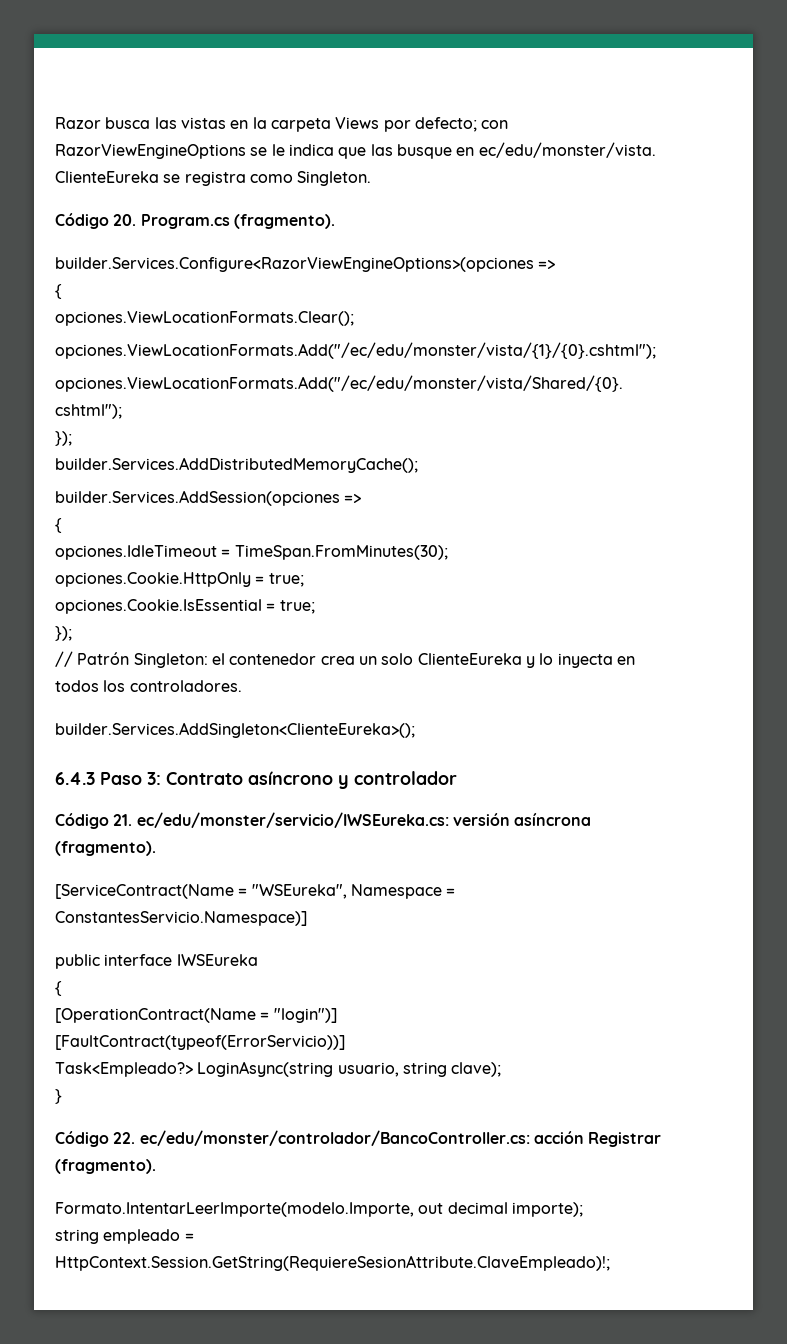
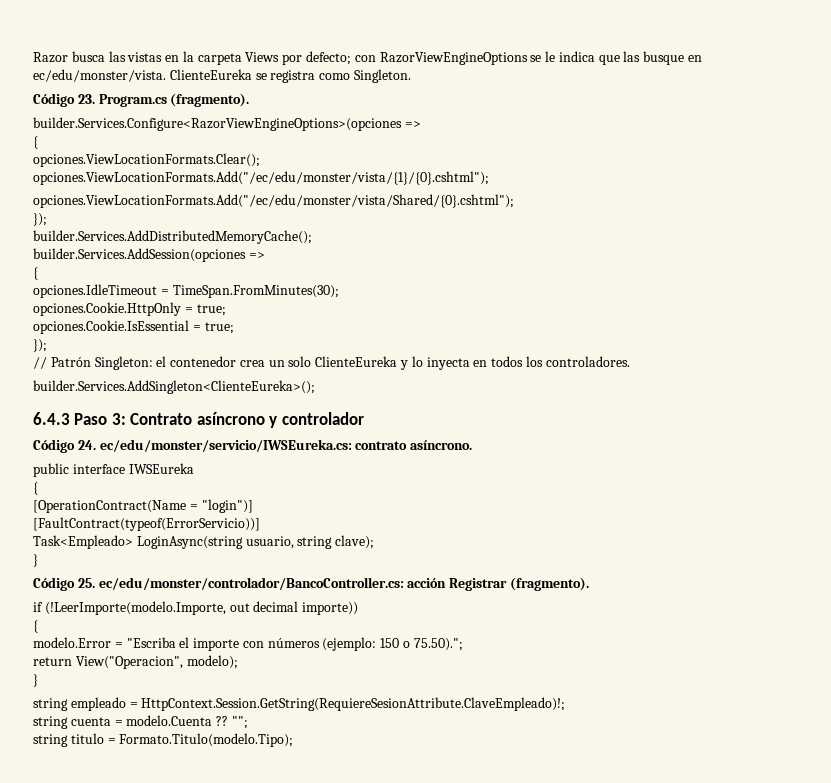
- Código 20. Program.cs (fragmento).
+ Código 23. Program.cs (fragmento).
- Código 21. ec/edu/monster/servicio/IWSEureka.cs: versión asíncrona (fragmento).
- [ServiceContract(Name = "WSEureka", Namespace = ConstantesServicio.Namespace)]
+ Código 24. ec/edu/monster/servicio/IWSEureka.cs: contrato asíncrono.
- Task<Empleado?> LoginAsync(string usuario, string clave);
+ Task<Empleado> LoginAsync(string usuario, string clave);
- Código 22. ec/edu/monster/controlador/BancoController.cs: acción Registrar (fragmento).
+ Código 25. ec/edu/monster/controlador/BancoController.cs: acción Registrar (fragmento).
- Formato.IntentarLeerImporte(modelo.Importe, out decimal importe);
+ if (!LeerImporte(modelo.Importe, out decimal importe))
+ {
+ modelo.Error = "Escriba el importe con números (ejemplo: 150 o 75.50).";
+ return View("Operacion", modelo);
+ }
  string empleado = HttpContext.Session.GetString(RequiereSesionAttribute.ClaveEmpleado)!;
+ string cuenta = modelo.Cuenta ?? "";
+ string titulo = Formato.Titulo(modelo.Tipo);

